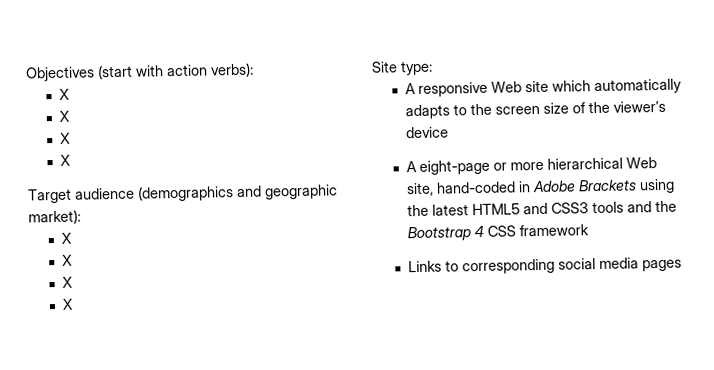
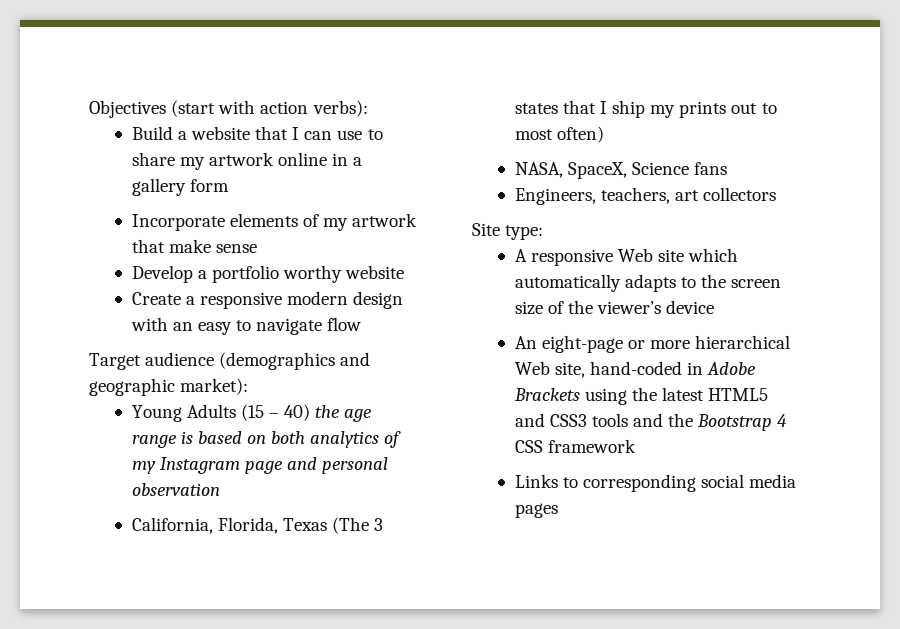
  Objectives (start with action verbs):
- X
- X
- X
- X
+ Build a website that I can use to share my artwork online in a gallery form
+ Incorporate elements of my artwork that make sense
+ Develop a portfolio worthy website
+ Create a responsive modern design with an easy to navigate flow
  Target audience (demographics and geographic market):
- X
- X
- X
- X
+ Young Adults (15 – 40) the age range is based on both analytics of my Instagram page and personal observation
+ California, Florida, Texas (The 3 states that I ship my prints out to most often)
+ NASA, SpaceX, Science fans
+ Engineers, teachers, art collectors
- A eight-page or more hierarchical Web site, hand-coded in Adobe Brackets using the latest HTML5 and CSS3 tools and the Bootstrap 4 CSS framework
+ An eight-page or more hierarchical Web site, hand-coded in Adobe Brackets using the latest HTML5 and CSS3 tools and the Bootstrap 4 CSS framework

